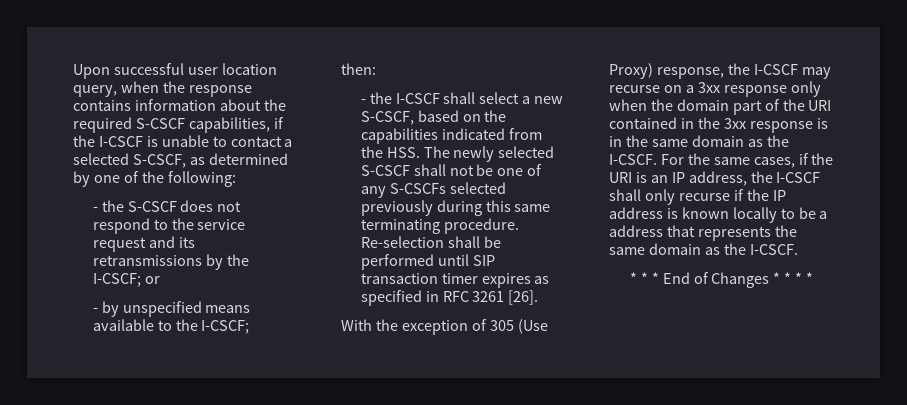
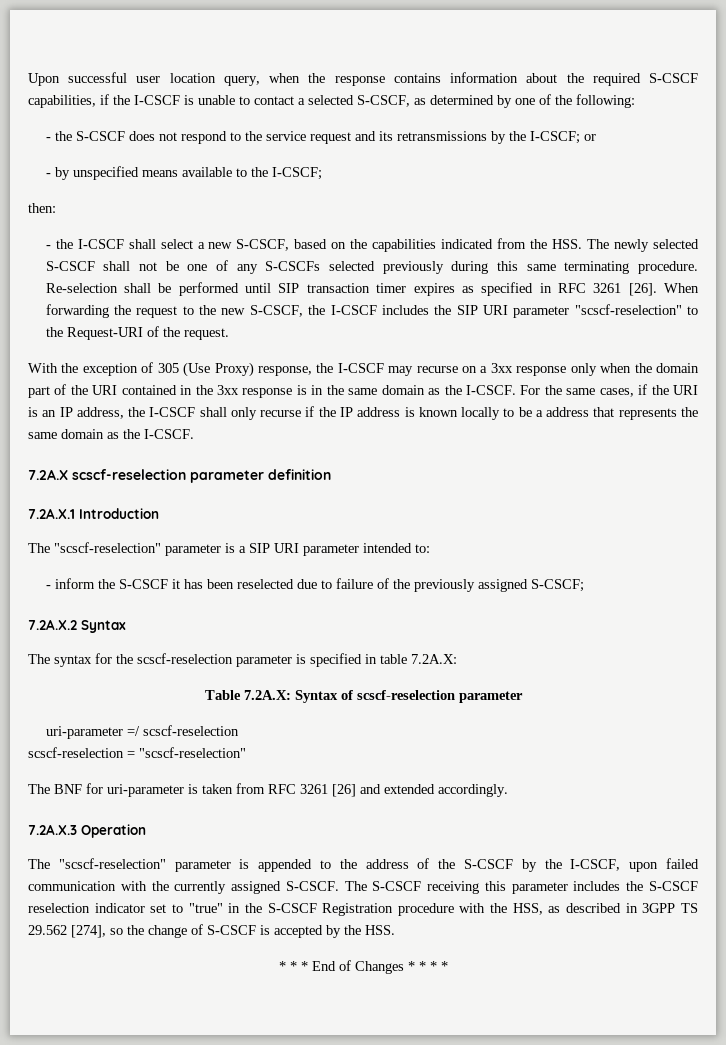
+ When forwarding the request to the new S-CSCF, the I-CSCF includes the SIP URI parameter "scscf-reselection" to the Request-URI of the request.
+ 7.2A.X scscf-reselection parameter definition
+ 7.2A.X.1 Introduction
+ The "scscf-reselection" parameter is a SIP URI parameter intended to:
+ - inform the S-CSCF it has been reselected due to failure of the previously assigned S-CSCF;
+ 7.2A.X.2 Syntax
+ The syntax for the scscf-reselection parameter is specified in table 7.2A.X:
+ Table 7.2A.X: Syntax of scscf-reselection parameter
+ uri-parameter =/ scscf-reselection
+ scscf-reselection = "scscf-reselection"
+ The BNF for uri-parameter is taken from RFC 3261 [26] and extended accordingly.
+ 7.2A.X.3 Operation
+ The "scscf-reselection" parameter is appended to the address of the S-CSCF by the I-CSCF, upon failed communication with the currently assigned S-CSCF. The S-CSCF receiving this parameter includes the S-CSCF reselection indicator set to "true" in the S-CSCF Registration procedure with the HSS, as described in 3GPP TS 29.562 [274], so the change of S-CSCF is accepted by the HSS.

